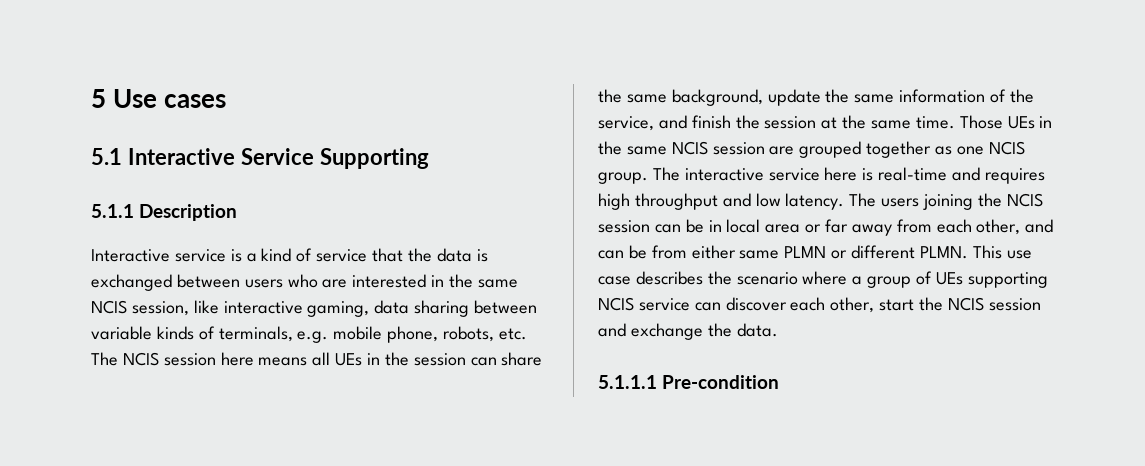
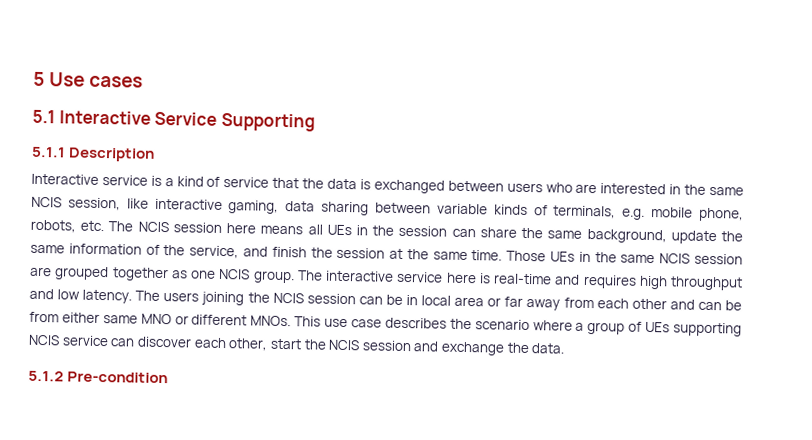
- The users joining the NCIS session can be in local area or far away from each other, and can be from either same PLMN or different PLMN.
+ The users joining the NCIS session can be in local area or far away from each other and can be from either same MNO or different MNOs.
- 5.1.1.1 Pre-condition
+ 5.1.2 Pre-condition

